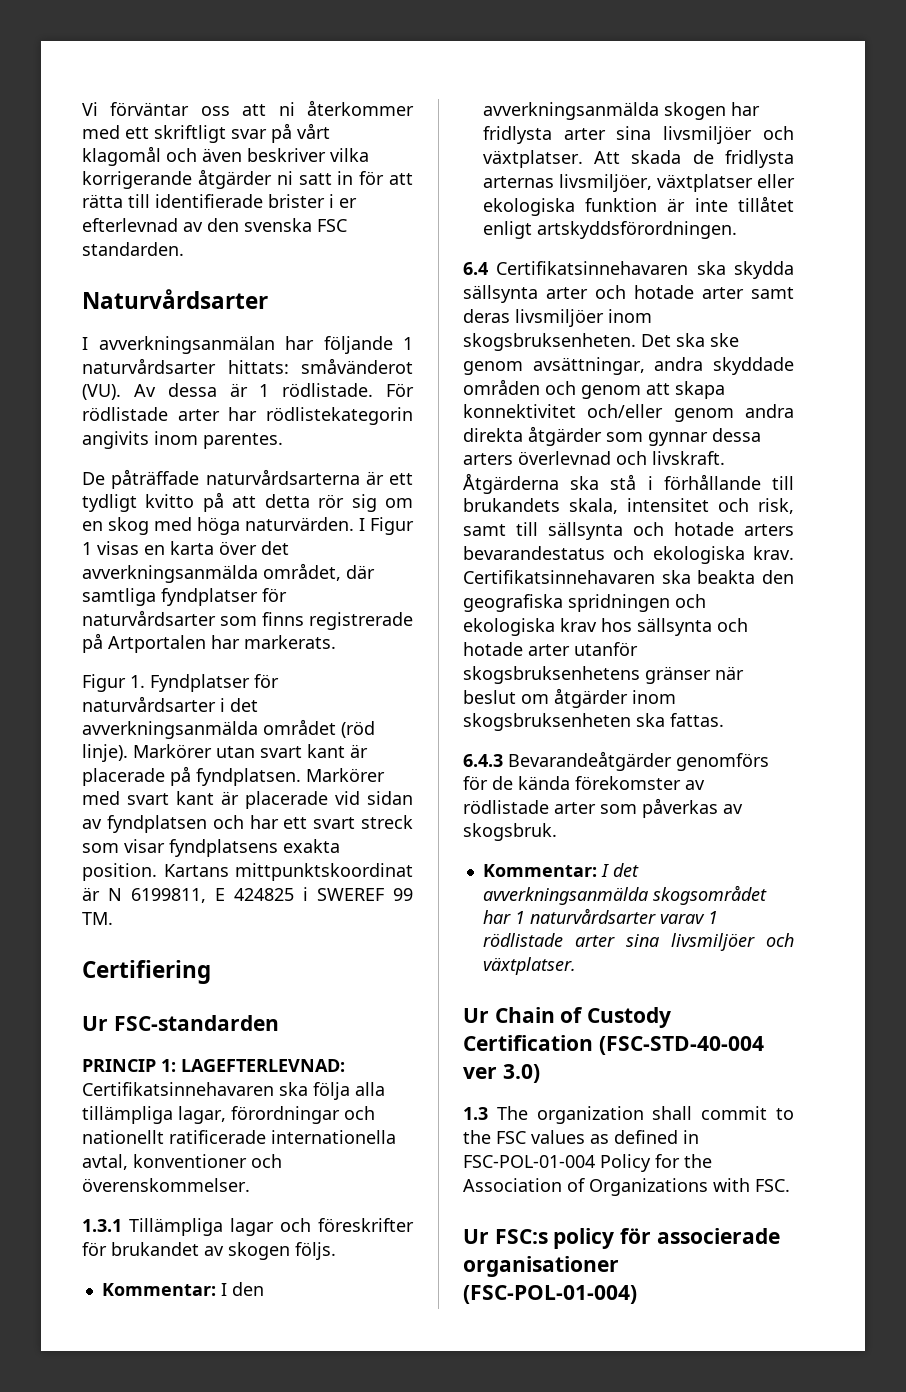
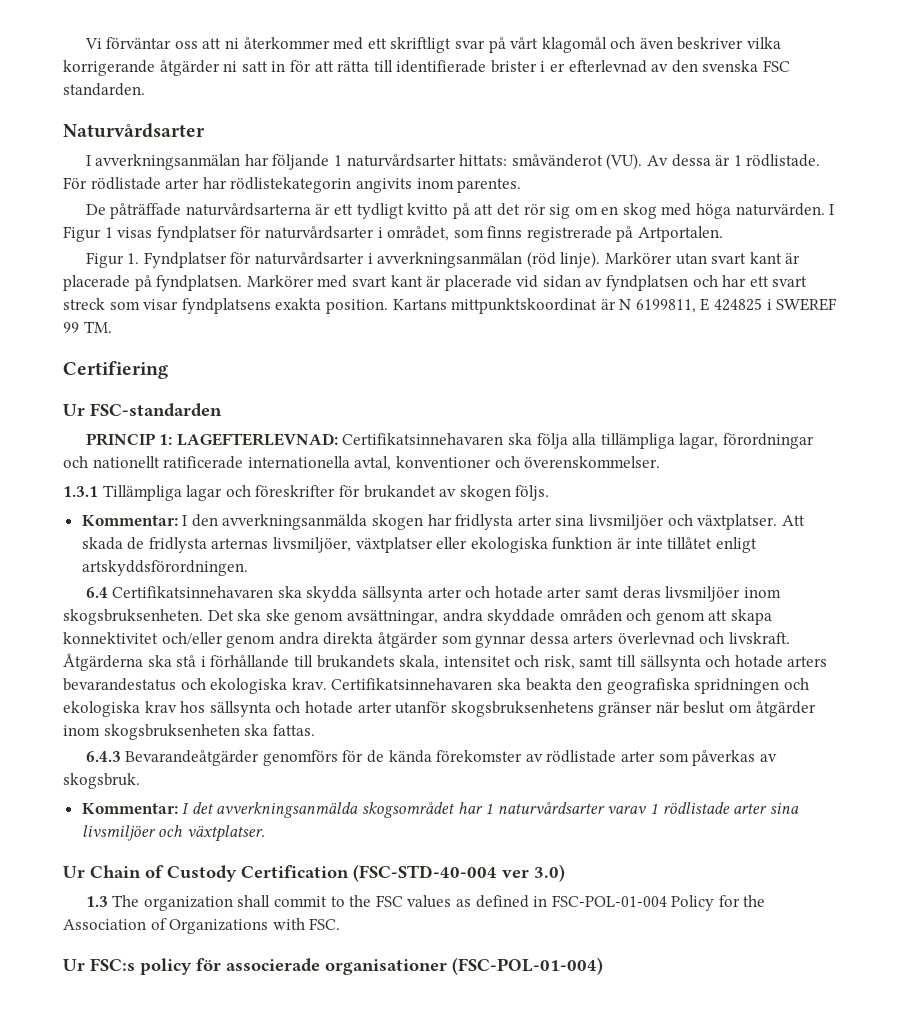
- De påträffade naturvårdsarterna är ett tydligt kvitto på att detta rör sig om en skog med höga naturvärden.
+ De påträffade naturvårdsarterna är ett tydligt kvitto på att det rör sig om en skog med höga naturvärden.
- I Figur 1 visas en karta över det avverkningsanmälda området, där samtliga fyndplatser för naturvårdsarter som finns registrerade på Artportalen har markerats.
+ I Figur 1 visas fyndplatser för naturvårdsarter i området, som finns registrerade på Artportalen.
- Figur 1. Fyndplatser för naturvårdsarter i det avverkningsanmälda området (röd linje).
+ Figur 1. Fyndplatser för naturvårdsarter i avverkningsanmälan (röd linje).

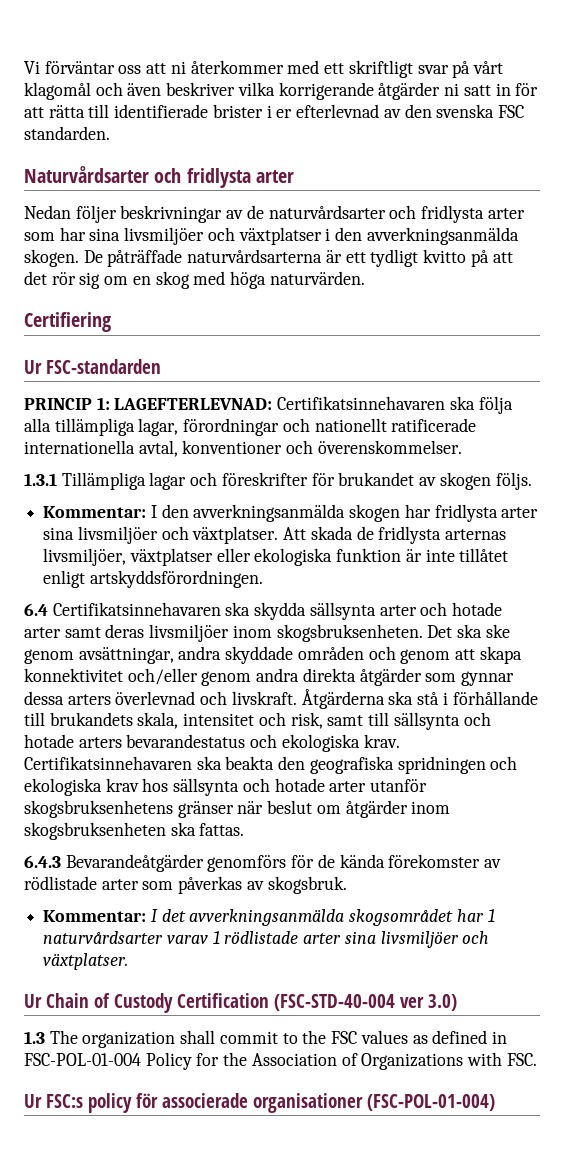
- Naturvårdsarter
- I avverkningsanmälan har följande 1 naturvårdsarter hittats: småvänderot (VU). Av dessa är 1 rödlistade. För rödlistade arter har rödlistekategorin angivits inom parentes.
- De påträffade naturvårdsarterna är ett tydligt kvitto på att det rör sig om en skog med höga naturvärden. I Figur 1 visas fyndplatser för naturvårdsarter i området, som finns registrerade på Artportalen.
- Figur 1. Fyndplatser för naturvårdsarter i avverkningsanmälan (röd linje). Markörer utan svart kant är placerade på fyndplatsen. Markörer med svart kant är placerade vid sidan av fyndplatsen och har ett svart streck som visar fyndplatsens exakta position. Kartans mittpunktskoordinat är N 6199811, E 424825 i SWEREF 99 TM.
+ Naturvårdsarter och fridlysta arter
+ Nedan följer beskrivningar av de naturvårdsarter och fridlysta arter som har sina livsmiljöer och växtplatser i den avverkningsanmälda skogen. De påträffade naturvårdsarterna är ett tydligt kvitto på att det rör sig om en skog med höga naturvärden.

